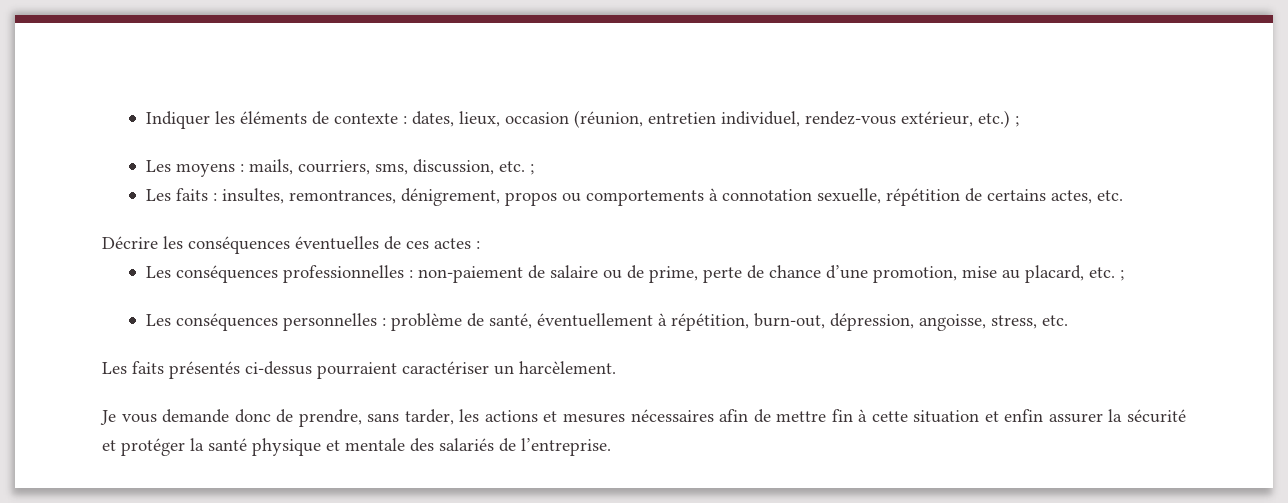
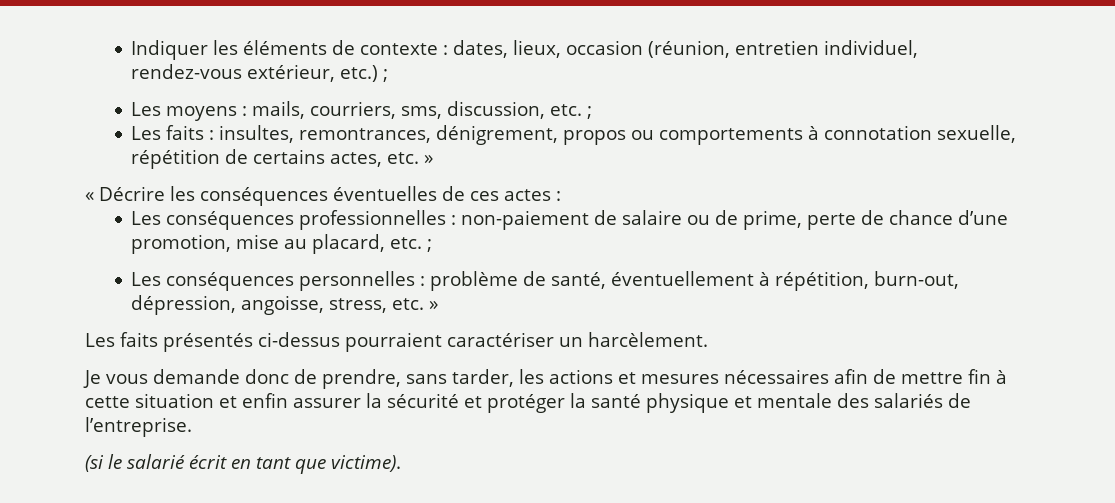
- Les faits : insultes, remontrances, dénigrement, propos ou comportements à connotation sexuelle, répétition de certains actes, etc.
- Décrire les conséquences éventuelles de ces actes :
+ Les faits : insultes, remontrances, dénigrement, propos ou comportements à connotation sexuelle, répétition de certains actes, etc. »
+ « Décrire les conséquences éventuelles de ces actes :
- Les conséquences personnelles : problème de santé, éventuellement à répétition, burn-out, dépression, angoisse, stress, etc.
+ Les conséquences personnelles : problème de santé, éventuellement à répétition, burn-out, dépression, angoisse, stress, etc. »
+ (si le salarié écrit en tant que victime).

